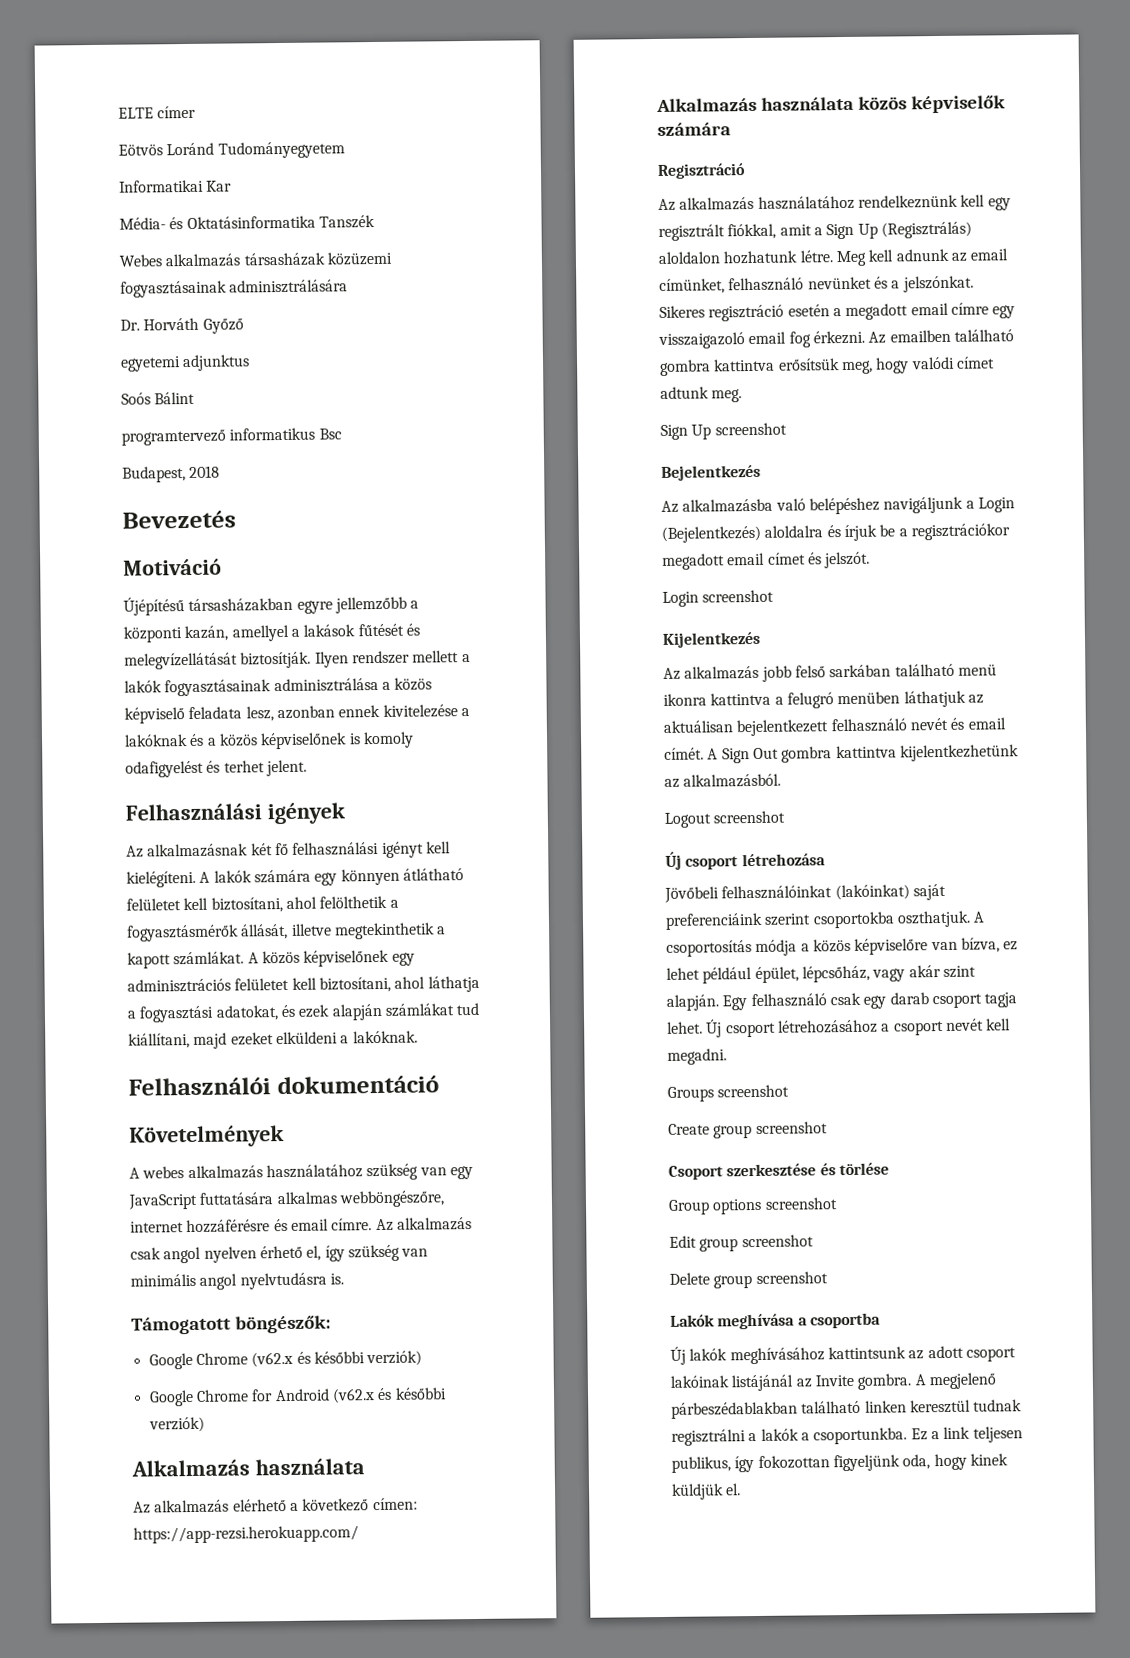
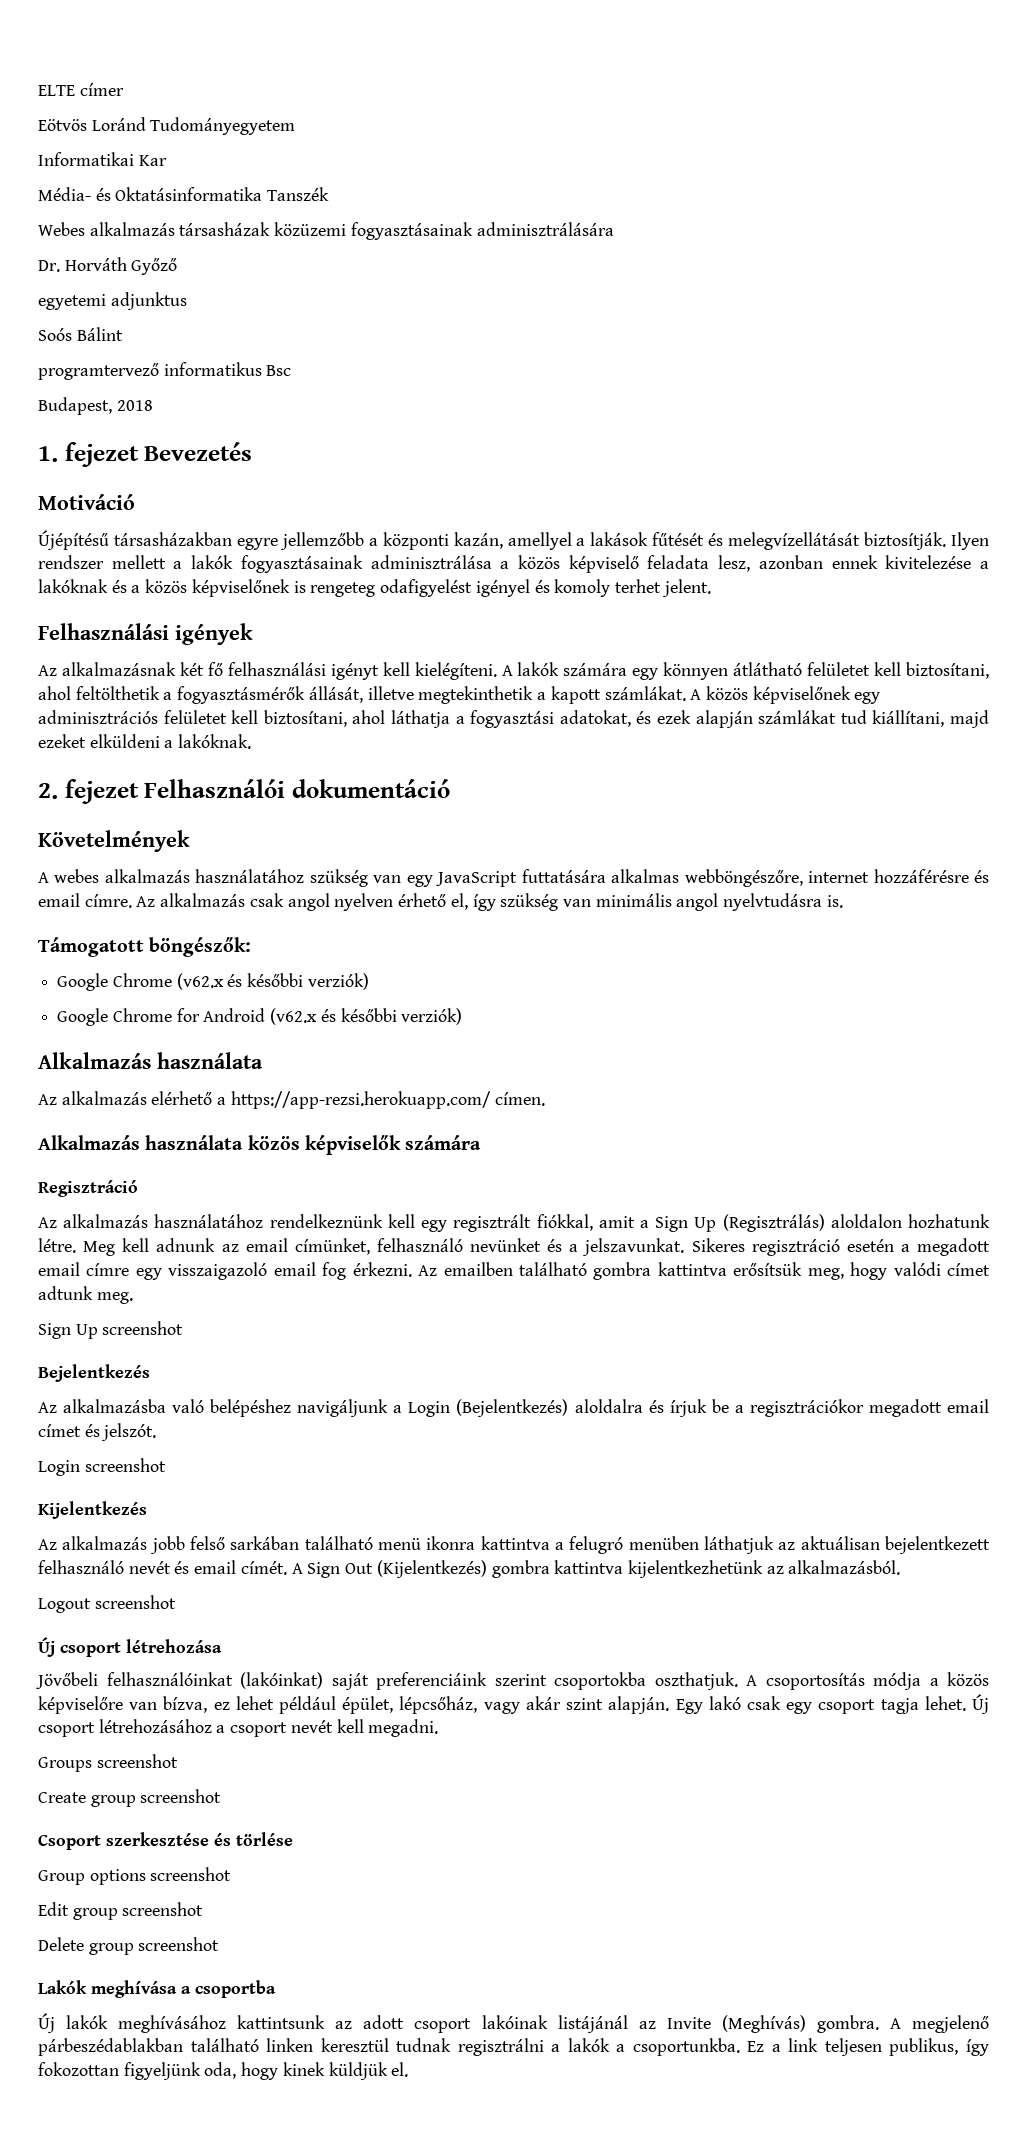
- Bevezetés
+ 1. fejezet Bevezetés
- Ilyen rendszer mellett a lakók fogyasztásainak adminisztrálása a közös képviselő feladata lesz, azonban ennek kivitelezése a lakóknak és a közös képviselőnek is komoly odafigyelést és terhet jelent.
+ Ilyen rendszer mellett a lakók fogyasztásainak adminisztrálása a közös képviselő feladata lesz, azonban ennek kivitelezése a lakóknak és a közös képviselőnek is rengeteg odafigyelést igényel és komoly terhet jelent.
- A lakók számára egy könnyen átlátható felületet kell biztosítani, ahol felölthetik a fogyasztásmérők állását, illetve megtekinthetik a kapott számlákat.
+ A lakók számára egy könnyen átlátható felületet kell biztosítani, ahol feltölthetik a fogyasztásmérők állását, illetve megtekinthetik a kapott számlákat.
- Felhasználói dokumentáció
+ 2. fejezet Felhasználói dokumentáció
- Az alkalmazás elérhető a következő címen: https://app-rezsi.herokuapp.com/
+ Az alkalmazás elérhető a https://app-rezsi.herokuapp.com/ címen.
- Meg kell adnunk az email címünket, felhasználó nevünket és a jelszónkat.
+ Meg kell adnunk az email címünket, felhasználó nevünket és a jelszavunkat.
- A Sign Out gombra kattintva kijelentkezhetünk az alkalmazásból.
+ A Sign Out (Kijelentkezés) gombra kattintva kijelentkezhetünk az alkalmazásból.
- Egy felhasználó csak egy darab csoport tagja lehet.
+ Egy lakó csak egy csoport tagja lehet.
- Új lakók meghívásához kattintsunk az adott csoport lakóinak listájánál az Invite gombra.
+ Új lakók meghívásához kattintsunk az adott csoport lakóinak listájánál az Invite (Meghívás) gombra.

